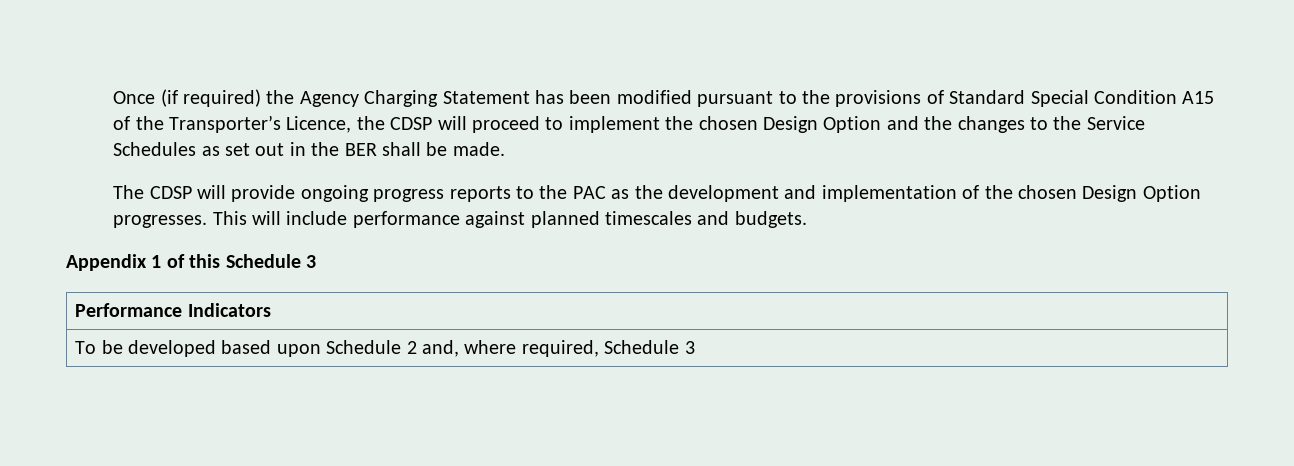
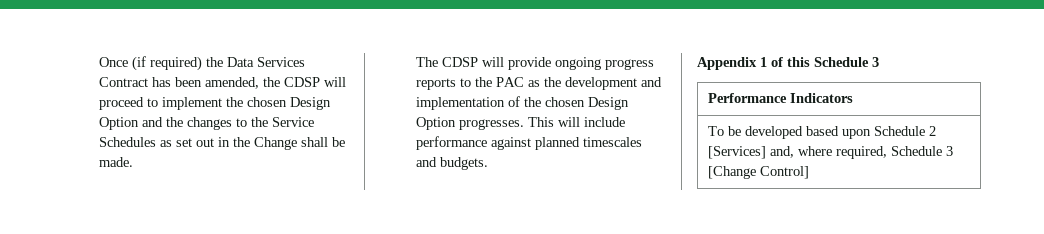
- Once (if required) the Agency Charging Statement has been modified pursuant to the provisions of Standard Special Condition A15 of the Transporter’s Licence, the CDSP will proceed to implement the chosen Design Option and the changes to the Service Schedules as set out in the BER shall be made.
+ Once (if required) the Data Services Contract has been amended, the CDSP will proceed to implement the chosen Design Option and the changes to the Service Schedules as set out in the Change shall be made.
- To be developed based upon Schedule 2 and, where required, Schedule 3
+ To be developed based upon Schedule 2 [Services] and, where required, Schedule 3 [Change Control]

